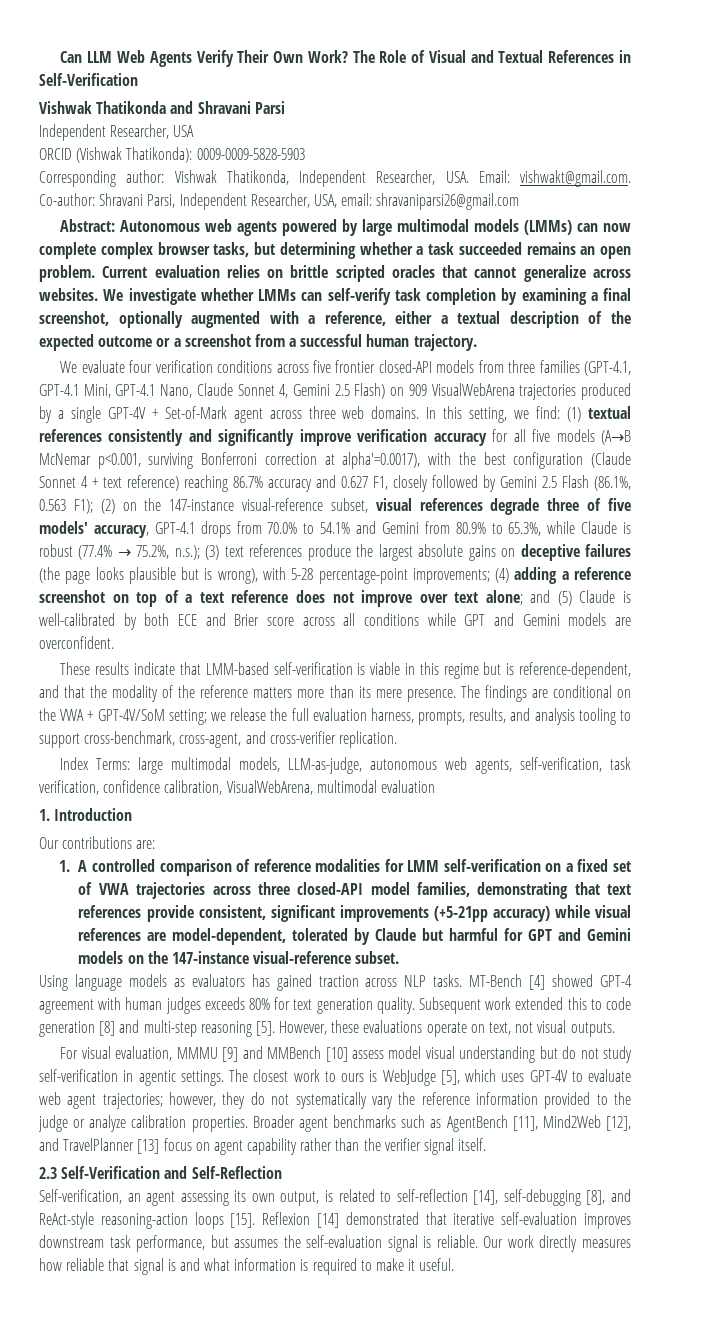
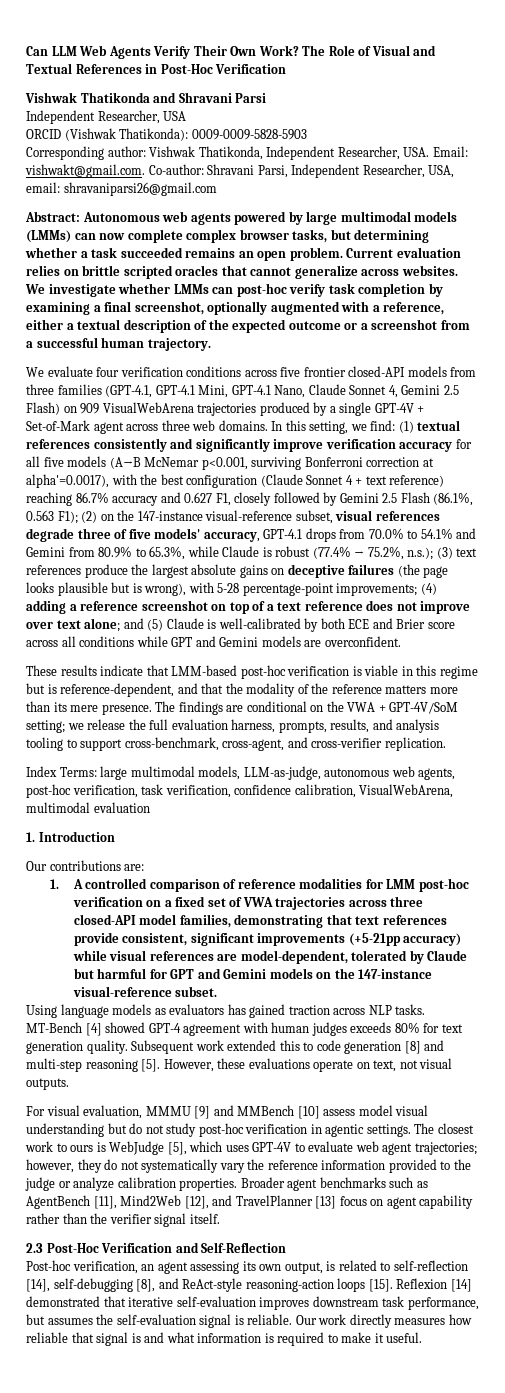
- The Role of Visual and Textual References in Self-Verification
+ The Role of Visual and Textual References in Post-Hoc Verification
- We investigate whether LMMs can self-verify task completion by examining a final screenshot, optionally augmented with a reference, either a textual description of the expected outcome or a screenshot from a successful human trajectory.
+ We investigate whether LMMs can post-hoc verify task completion by examining a final screenshot, optionally augmented with a reference, either a textual description of the expected outcome or a screenshot from a successful human trajectory.
- These results indicate that LMM-based self-verification is viable in this regime but is reference-dependent, and that the modality of the reference matters more than its mere presence.
+ These results indicate that LMM-based post-hoc verification is viable in this regime but is reference-dependent, and that the modality of the reference matters more than its mere presence.
- Index Terms: large multimodal models, LLM-as-judge, autonomous web agents, self-verification, task verification, confidence calibration, VisualWebArena, multimodal evaluation
+ Index Terms: large multimodal models, LLM-as-judge, autonomous web agents, post-hoc verification, task verification, confidence calibration, VisualWebArena, multimodal evaluation
- 1. A controlled comparison of reference modalities for LMM self-verification on a fixed set of VWA trajectories across three closed-API model families, demonstrating that text references provide consistent, significant improvements (+5-21pp accuracy) while visual references are model-dependent, tolerated by Claude but harmful for GPT and Gemini models on the 147-instance visual-reference subset.
+ 1. A controlled comparison of reference modalities for LMM post-hoc verification on a fixed set of VWA trajectories across three closed-API model families, demonstrating that text references provide consistent, significant improvements (+5-21pp accuracy) while visual references are model-dependent, tolerated by Claude but harmful for GPT and Gemini models on the 147-instance visual-reference subset.
- For visual evaluation, MMMU [9] and MMBench [10] assess model visual understanding but do not study self-verification in agentic settings.
+ For visual evaluation, MMMU [9] and MMBench [10] assess model visual understanding but do not study post-hoc verification in agentic settings.
- 2.3 Self-Verification and Self-Reflection
+ 2.3 Post-Hoc Verification and Self-Reflection
- Self-verification, an agent assessing its own output, is related to self-reflection [14], self-debugging [8], and ReAct-style reasoning-action loops [15].
+ Post-hoc verification, an agent assessing its own output, is related to self-reflection [14], self-debugging [8], and ReAct-style reasoning-action loops [15].

